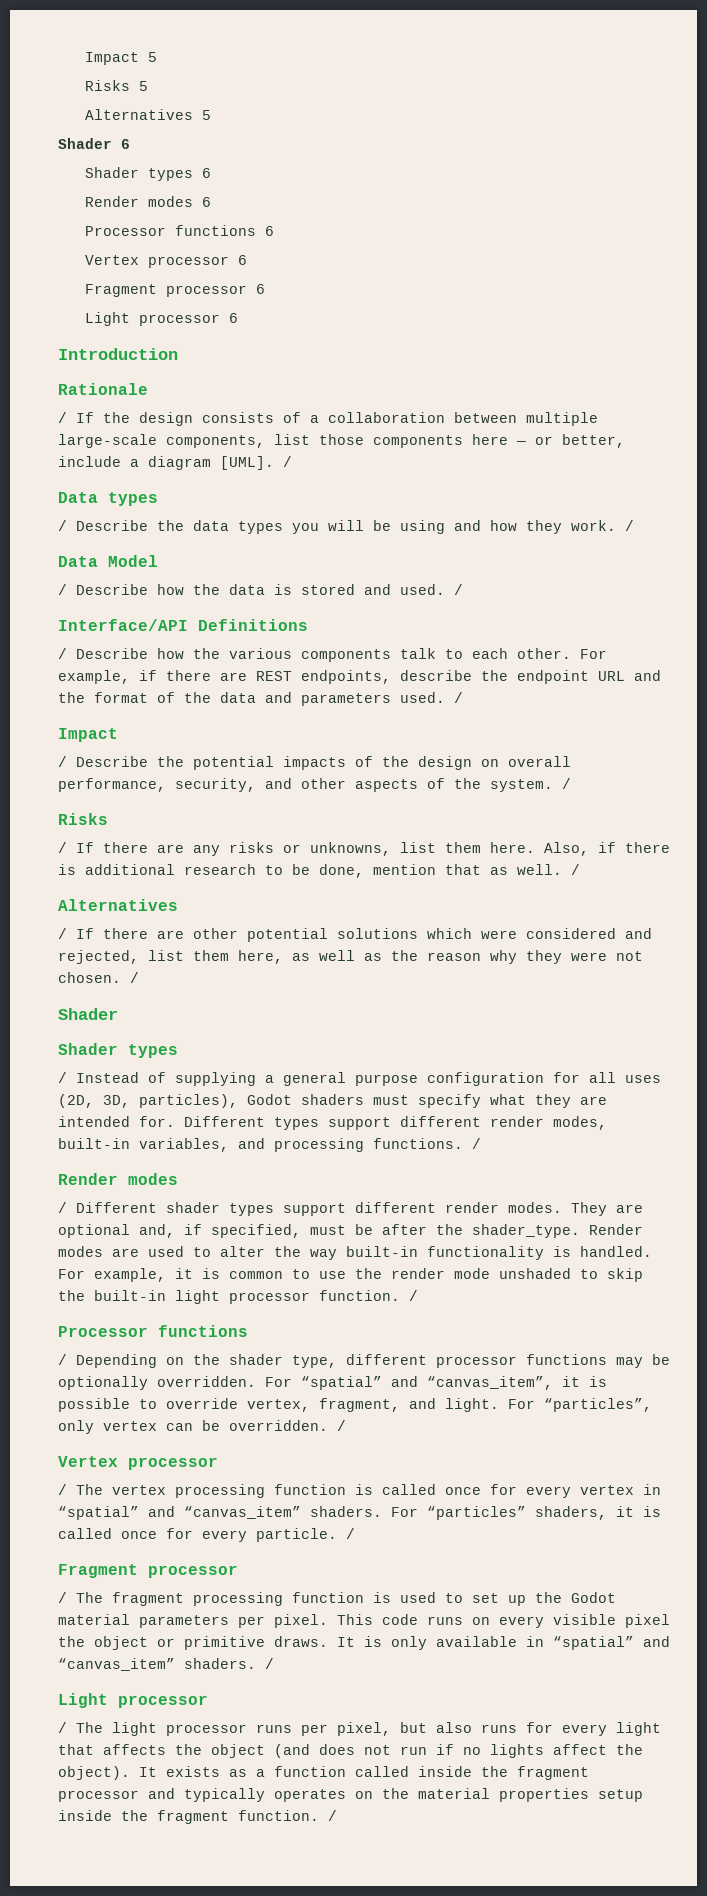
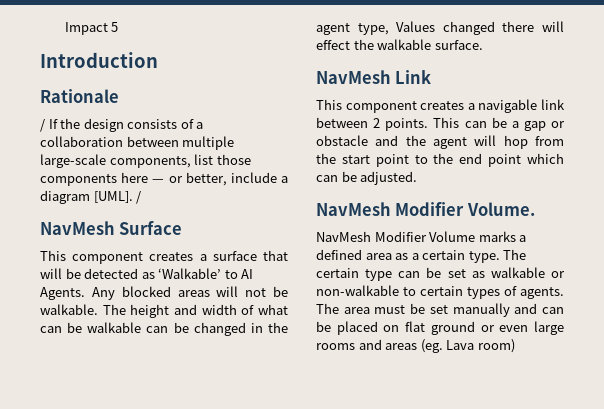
- Risks 5
- Alternatives 5
- Shader 6
- Shader types 6
- Render modes 6
- Processor functions 6
- Vertex processor 6
- Fragment processor 6
- Light processor 6
- Data types
- / Describe the data types you will be using and how they work. /
- Data Model
- / Describe how the data is stored and used. /
- Interface/API Definitions
- / Describe how the various components talk to each other. For example, if there are REST endpoints, describe the endpoint URL and the format of the data and parameters used. /
- Impact
- / Describe the potential impacts of the design on overall performance, security, and other aspects of the system. /
- Risks
- / If there are any risks or unknowns, list them here. Also, if there is additional research to be done, mention that as well. /
- Alternatives
- / If there are other potential solutions which were considered and rejected, list them here, as well as the reason why they were not chosen. /
- Shader
- Shader types
- / Instead of supplying a general purpose configuration for all uses (2D, 3D, particles), Godot shaders must specify what they are intended for. Different types support different render modes, built-in variables, and processing functions. /
- Render modes
- / Different shader types support different render modes. They are optional and, if specified, must be after the shader_type. Render modes are used to alter the way built-in functionality is handled. For example, it is common to use the render mode unshaded to skip the built-in light processor function. /
- Processor functions
- / Depending on the shader type, different processor functions may be optionally overridden. For “spatial” and “canvas_item”, it is possible to override vertex, fragment, and light. For “particles”, only vertex can be overridden. /
- Vertex processor
- / The vertex processing function is called once for every vertex in “spatial” and “canvas_item” shaders. For “particles” shaders, it is called once for every particle. /
- Fragment processor
- / The fragment processing function is used to set up the Godot material parameters per pixel. This code runs on every visible pixel the object or primitive draws. It is only available in “spatial” and “canvas_item” shaders. /
- Light processor
- / The light processor runs per pixel, but also runs for every light that affects the object (and does not run if no lights affect the object). It exists as a function called inside the fragment processor and typically operates on the material properties setup inside the fragment function. /
+ NavMesh Surface
+ This component creates a surface that will be detected as ‘Walkable’ to AI Agents. Any blocked areas will not be walkable. The height and width of what can be walkable can be changed in the agent type, Values changed there will effect the walkable surface.
+ NavMesh Link
+ This component creates a navigable link between 2 points. This can be a gap or obstacle and the agent will hop from the start point to the end point which can be adjusted.
+ NavMesh Modifier Volume.
+ NavMesh Modifier Volume marks a defined area as a certain type. The certain type can be set as walkable or non-walkable to certain types of agents. The area must be set manually and can be placed on flat ground or even large rooms and areas (eg. Lava room)

